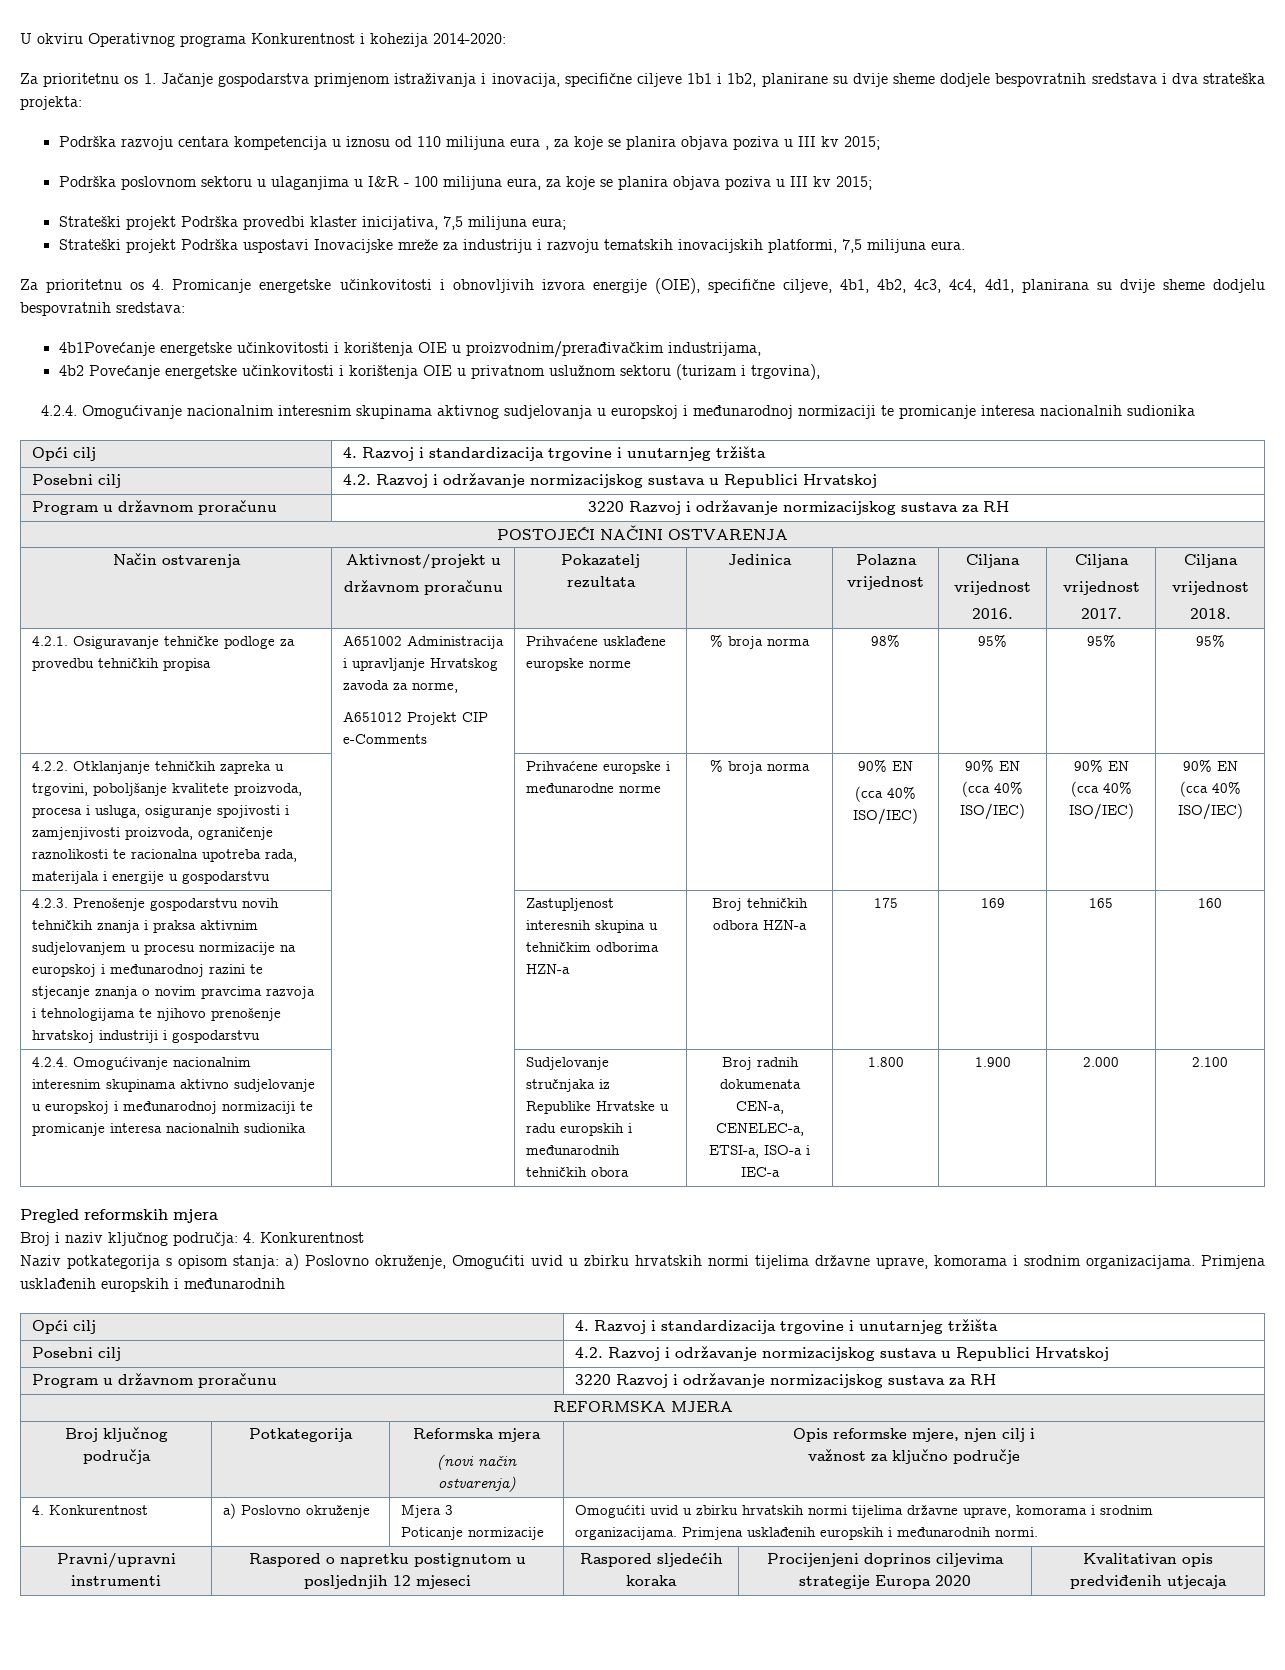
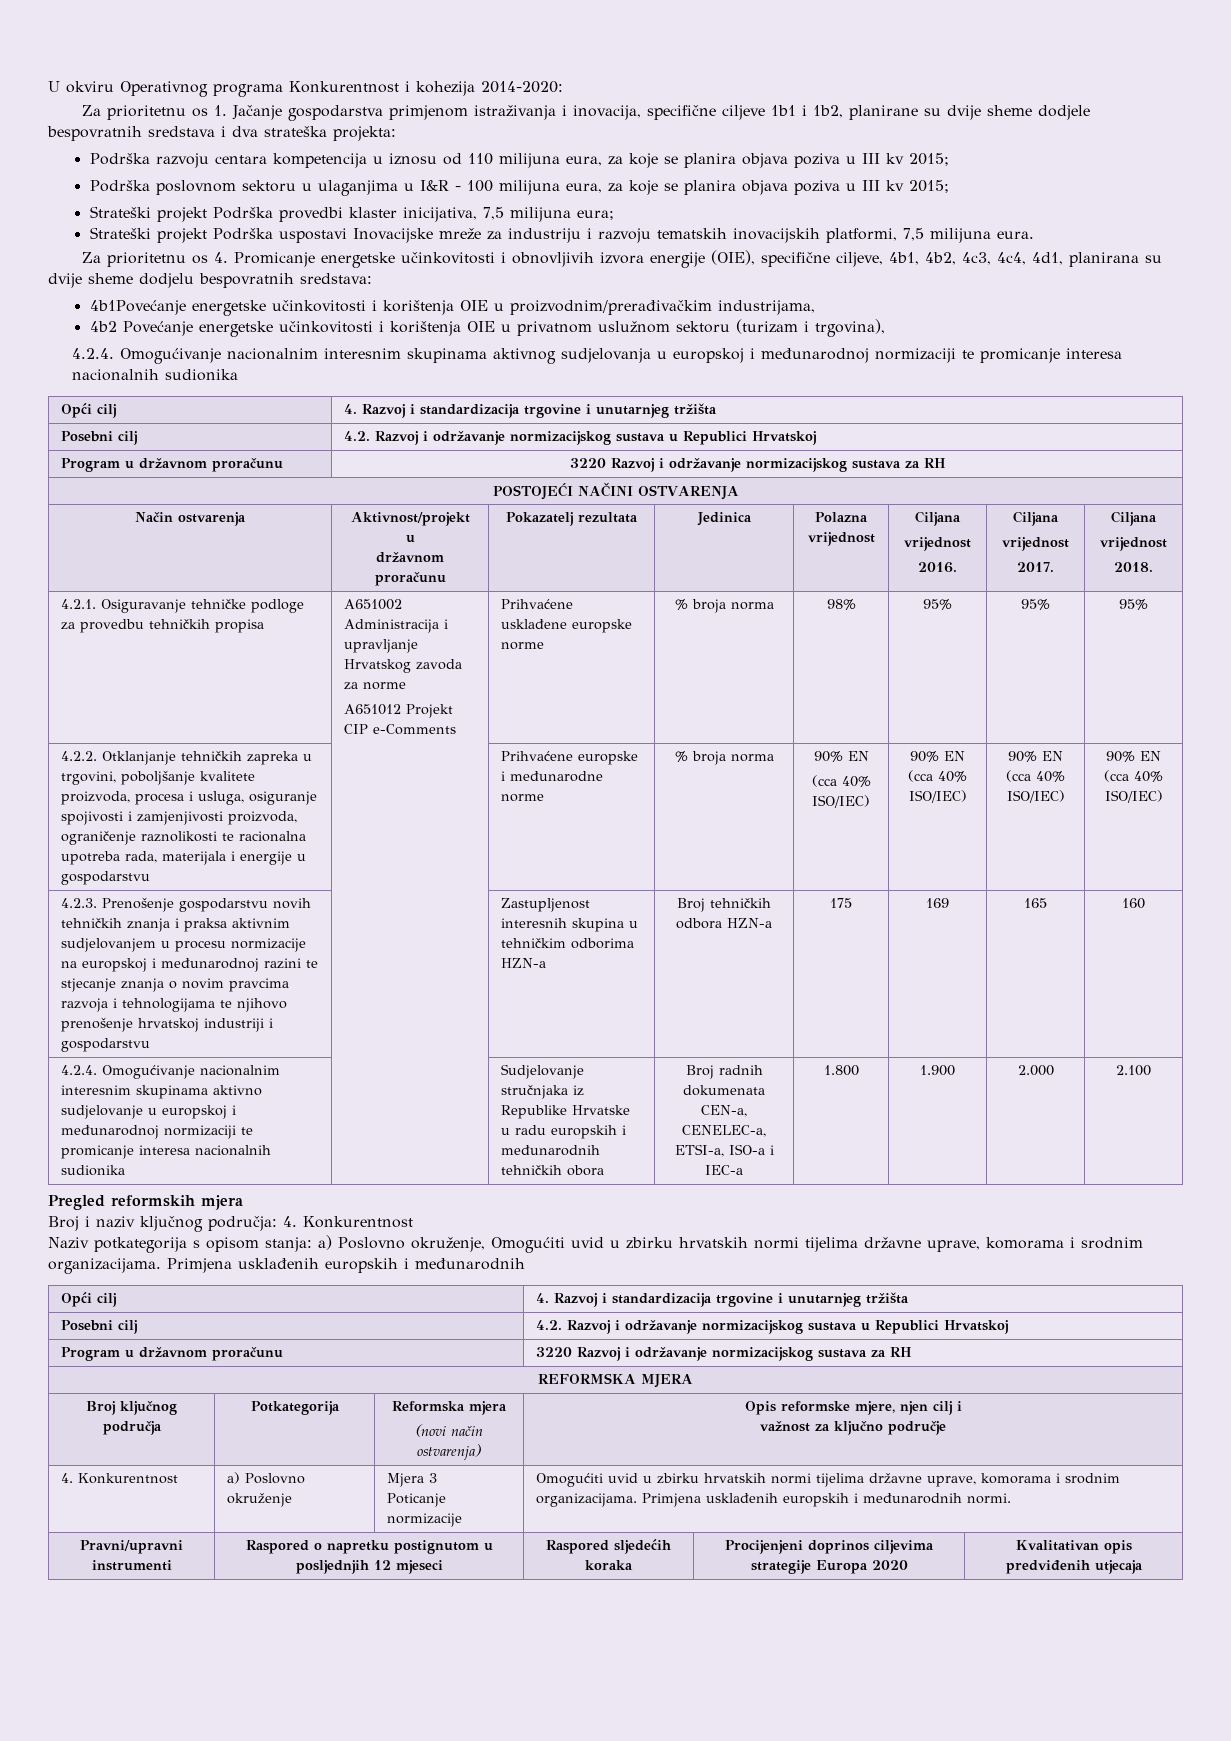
- Podrška razvoju centara kompetencija u iznosu od 110 milijuna eura , za koje se planira objava poziva u III kv 2015;
+ Podrška razvoju centara kompetencija u iznosu od 110 milijuna eura, za koje se planira objava poziva u III kv 2015;
- 4.2.1. Osiguravanje tehničke podloge za provedbu tehničkih propisa | A651002 Administracija i upravljanje Hrvatskog zavoda za norme,
+ 4.2.1. Osiguravanje tehničke podloge za provedbu tehničkih propisa | A651002 Administracija i upravljanje Hrvatskog zavoda za norme

